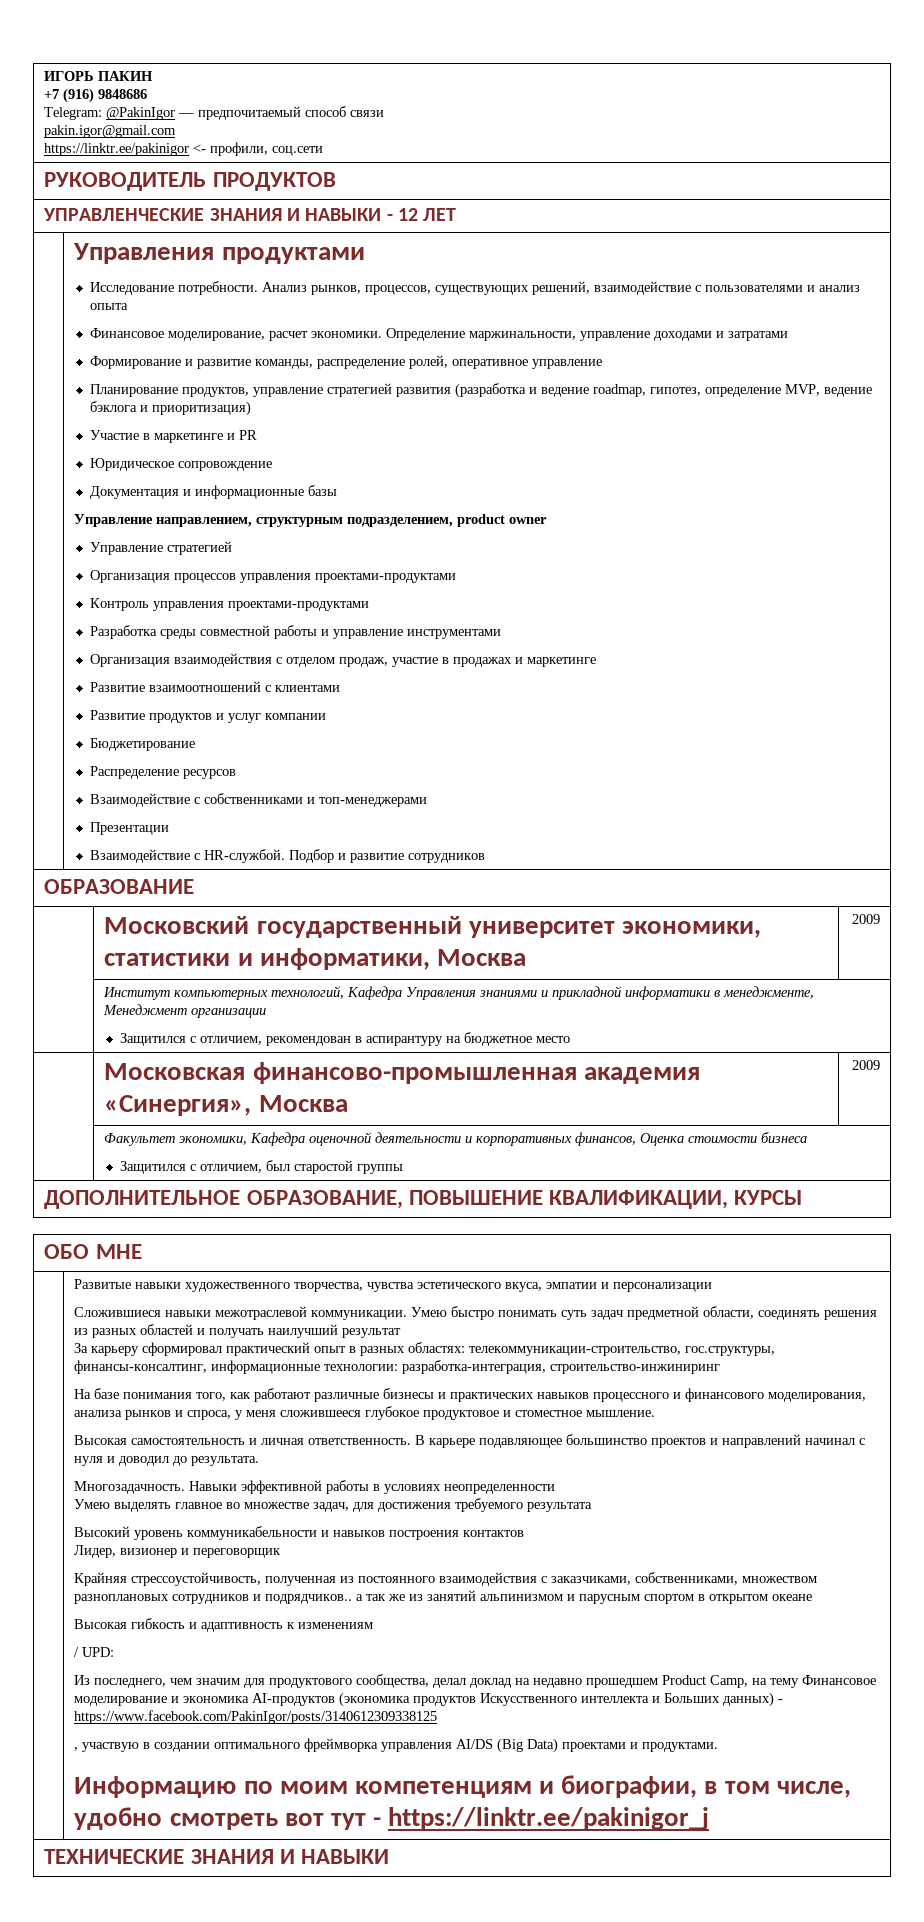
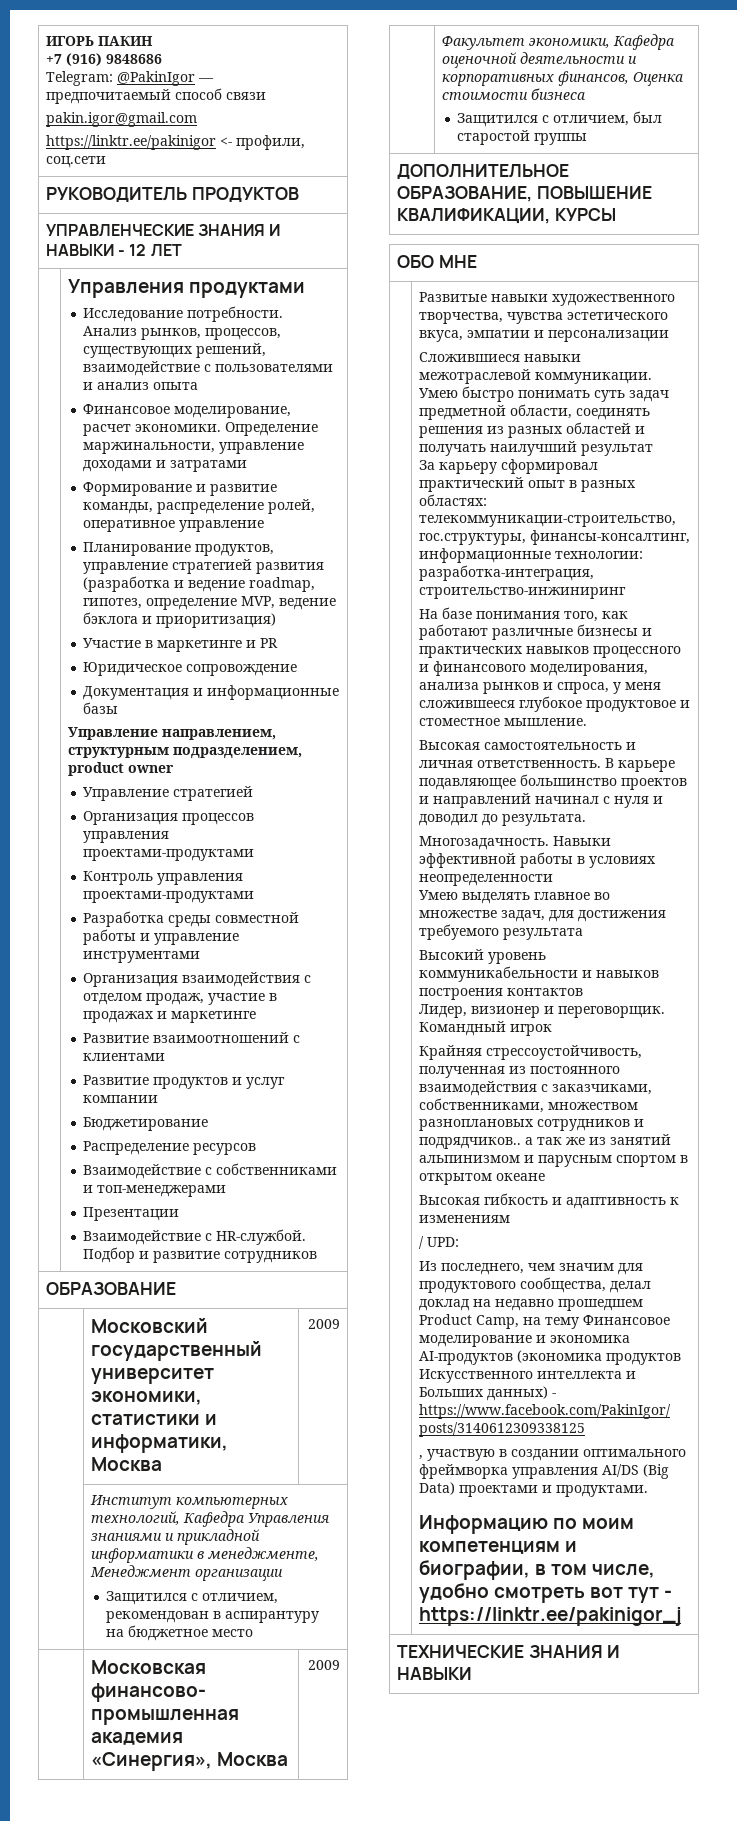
- Лидер, визионер и переговорщик
+ Лидер, визионер и переговорщик. Командный игрок

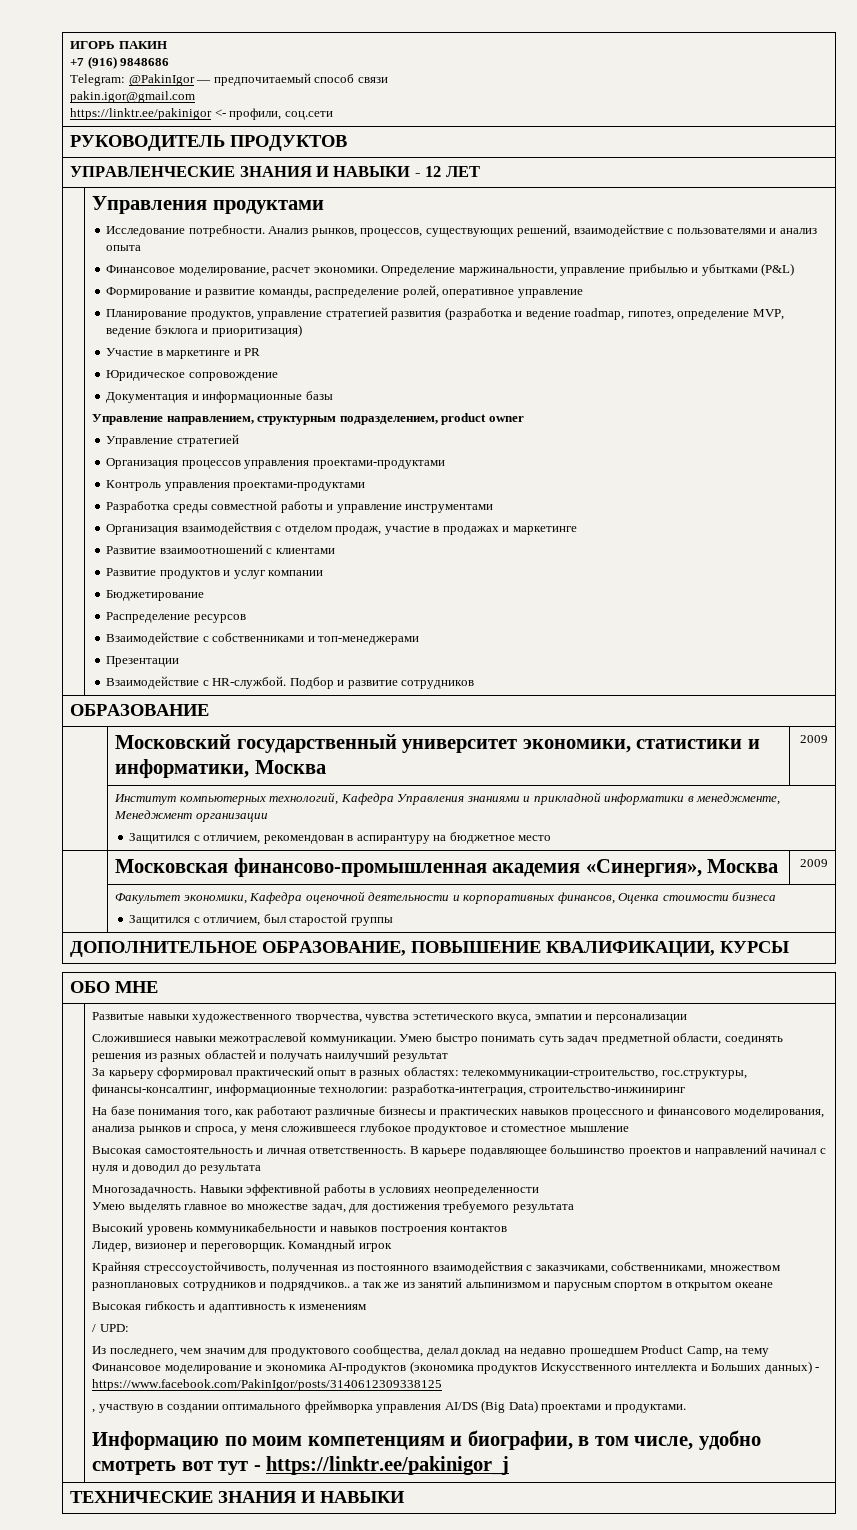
- Определение маржинальности, управление доходами и затратами
+ Определение маржинальности, управление прибылью и убытками (P&L)
- На базе понимания того, как работают различные бизнесы и практических навыков процессного и финансового моделирования, анализа рынков и спроса, у меня сложившееся глубокое продуктовое и стоместное мышление.
+ На базе понимания того, как работают различные бизнесы и практических навыков процессного и финансового моделирования, анализа рынков и спроса, у меня сложившееся глубокое продуктовое и стоместное мышление
- В карьере подавляющее большинство проектов и направлений начинал с нуля и доводил до результата.
+ В карьере подавляющее большинство проектов и направлений начинал с нуля и доводил до результата

